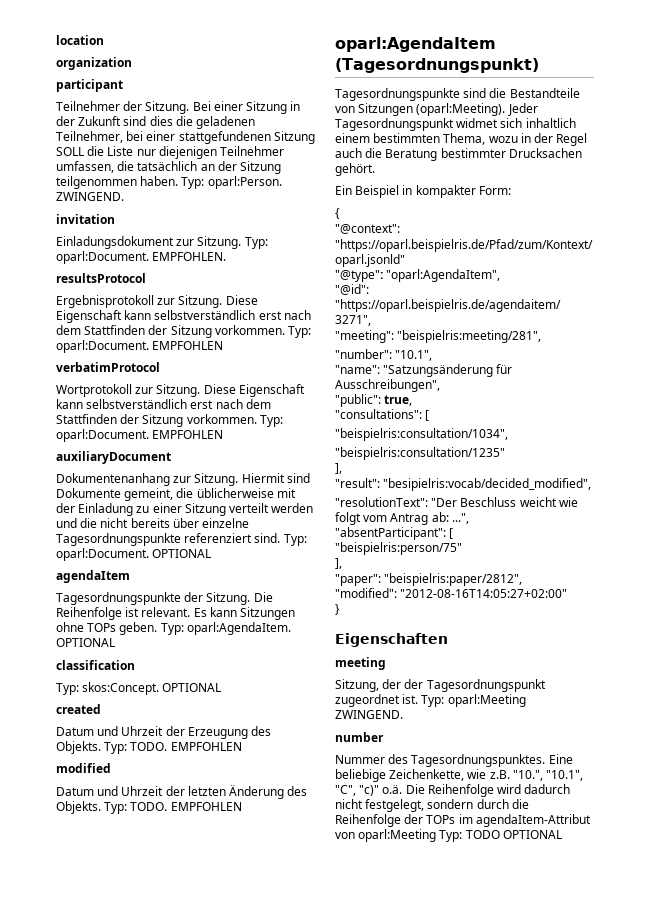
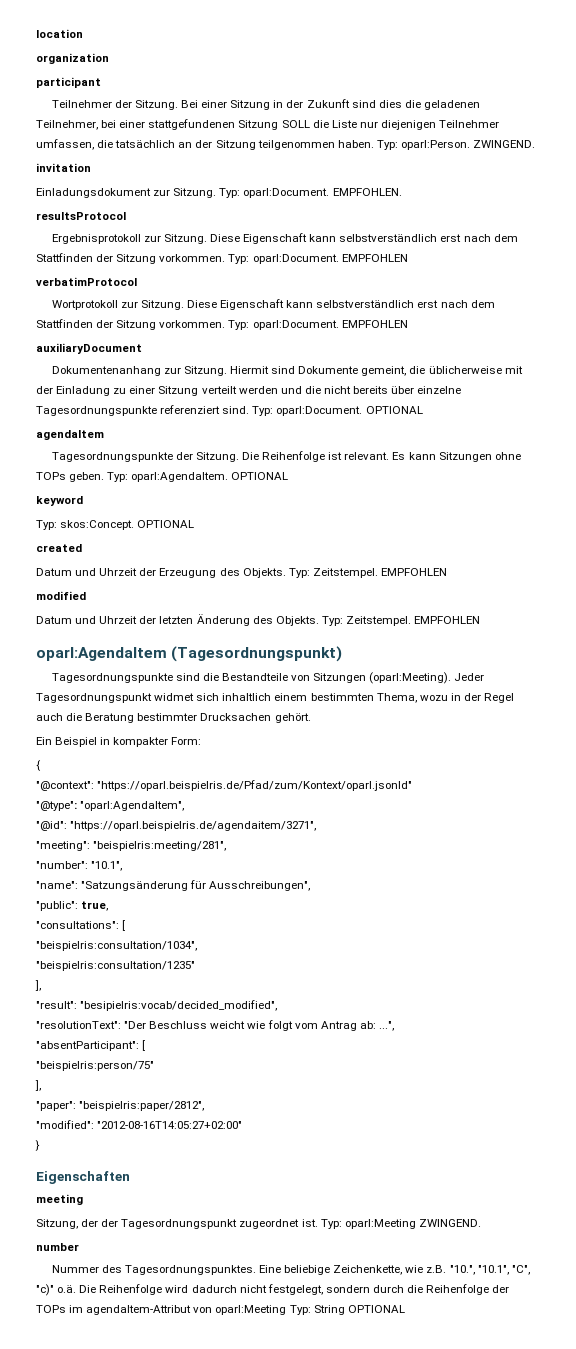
- classification
+ keyword
- Datum und Uhrzeit der Erzeugung des Objekts. Typ: TODO.
+ Datum und Uhrzeit der Erzeugung des Objekts. Typ: Zeitstempel.
- Datum und Uhrzeit der letzten Änderung des Objekts. Typ: TODO.
+ Datum und Uhrzeit der letzten Änderung des Objekts. Typ: Zeitstempel.
- Eine beliebige Zeichenkette, wie z.B. "10.", "10.1", "C", "c)" o.ä. Die Reihenfolge wird dadurch nicht festgelegt, sondern durch die Reihenfolge der TOPs im agendaItem-Attribut von oparl:Meeting Typ: TODO OPTIONAL
+ Eine beliebige Zeichenkette, wie z.B. "10.", "10.1", "C", "c)" o.ä. Die Reihenfolge wird dadurch nicht festgelegt, sondern durch die Reihenfolge der TOPs im agendaItem-Attribut von oparl:Meeting Typ: String OPTIONAL

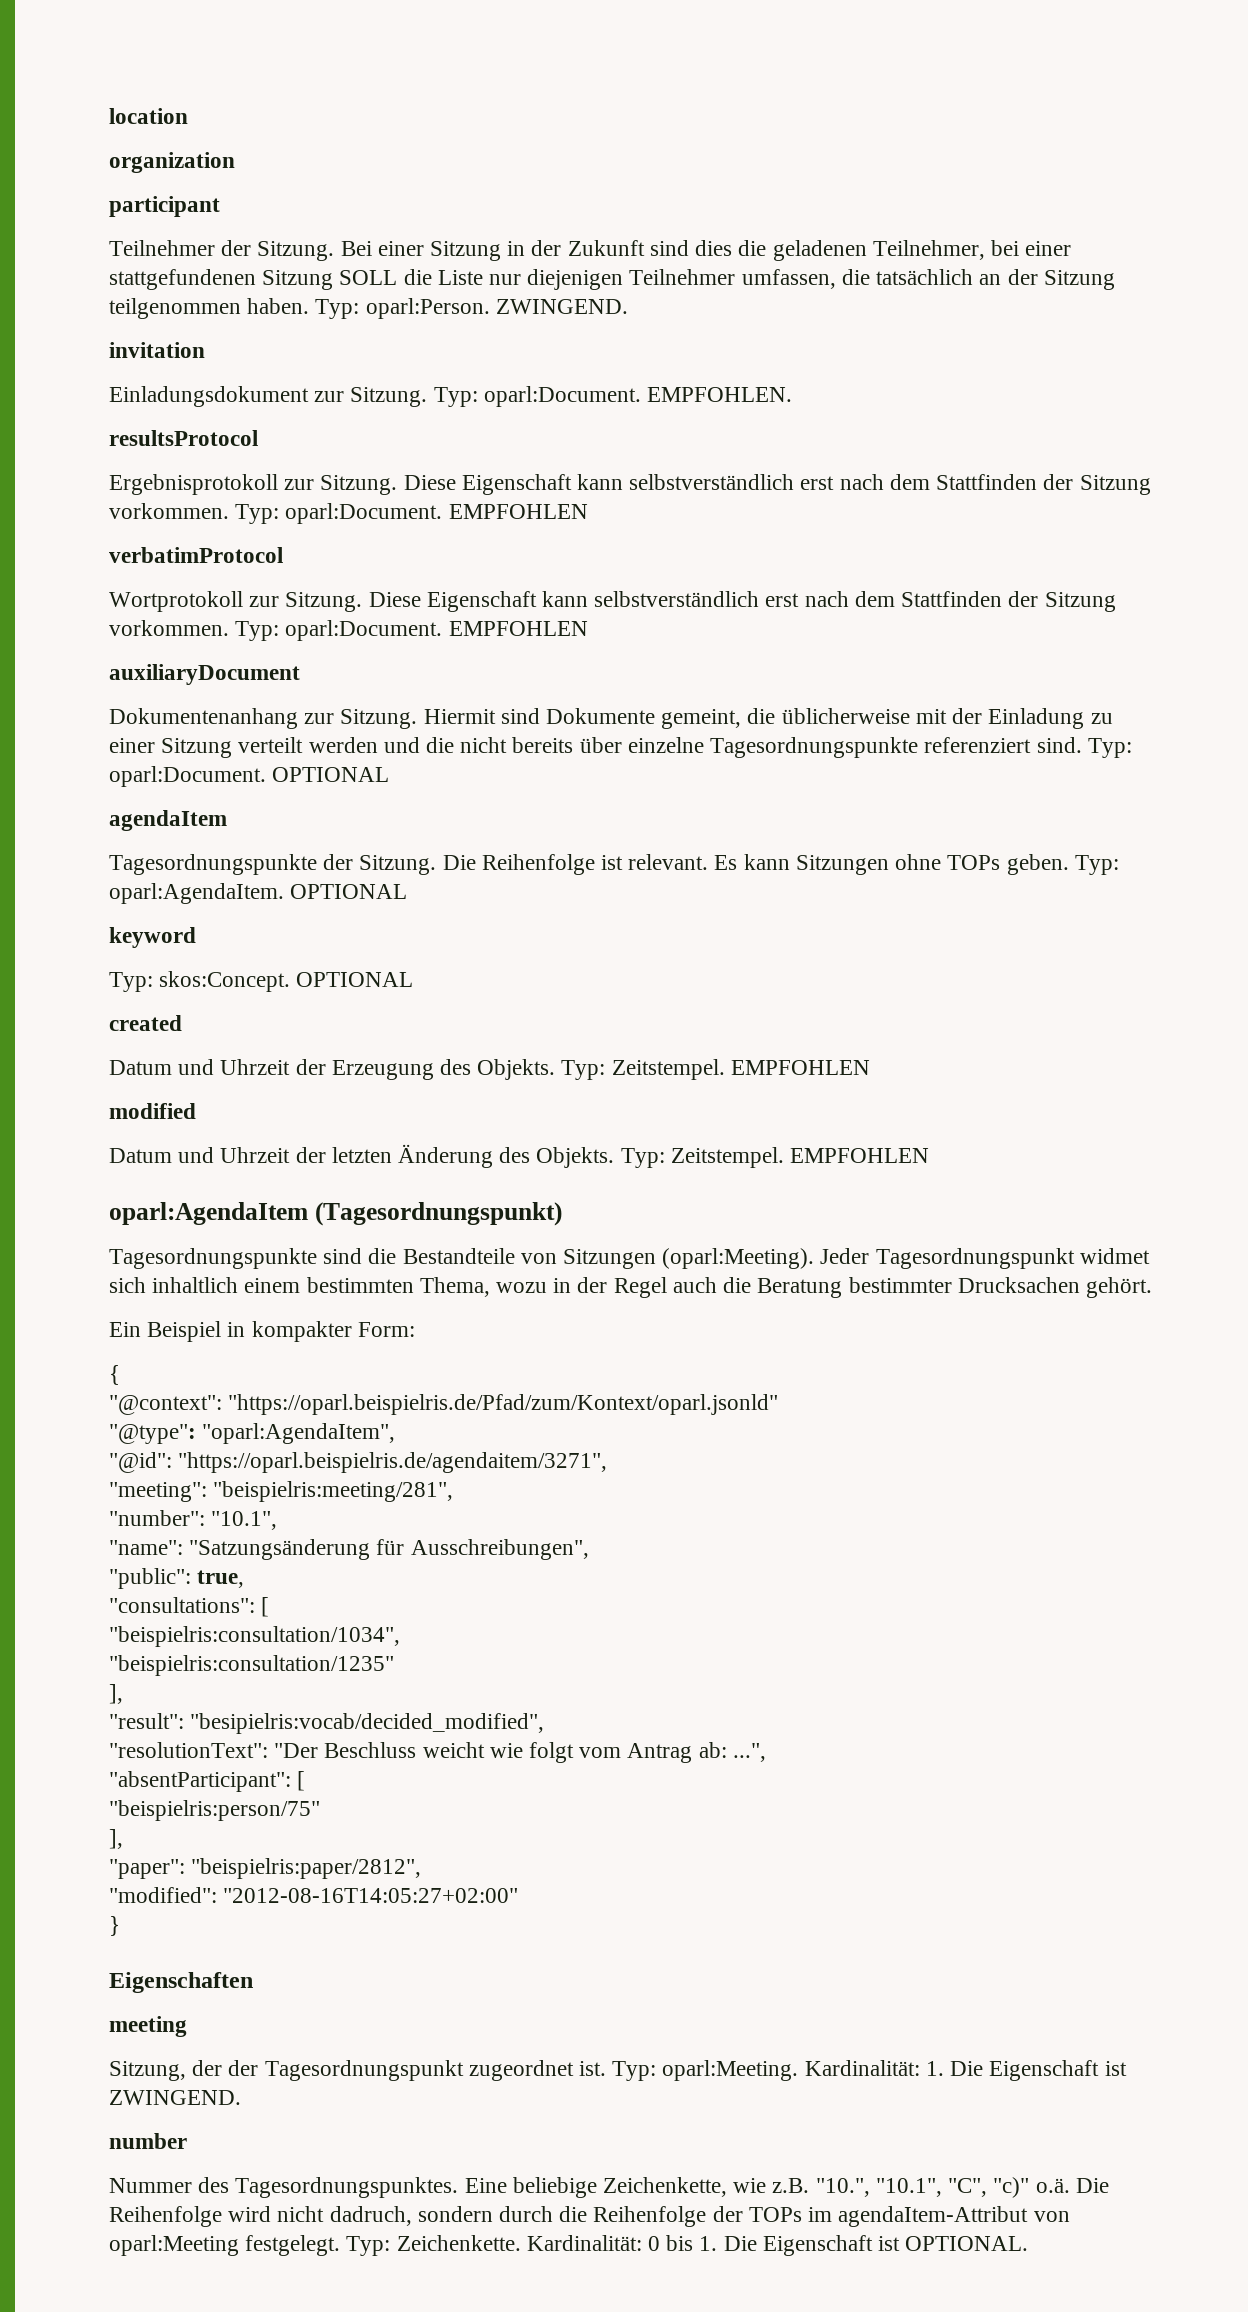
- Typ: oparl:Meeting ZWINGEND.
+ Typ: oparl:Meeting. Kardinalität: 1. Die Eigenschaft ist ZWINGEND.
- Eine beliebige Zeichenkette, wie z.B. "10.", "10.1", "C", "c)" o.ä. Die Reihenfolge wird dadurch nicht festgelegt, sondern durch die Reihenfolge der TOPs im agendaItem-Attribut von oparl:Meeting Typ: String OPTIONAL
+ Eine beliebige Zeichenkette, wie z.B. "10.", "10.1", "C", "c)" o.ä. Die Reihenfolge wird nicht dadruch, sondern durch die Reihenfolge der TOPs im agendaItem-Attribut von oparl:Meeting festgelegt. Typ: Zeichenkette. Kardinalität: 0 bis 1. Die Eigenschaft ist OPTIONAL.

